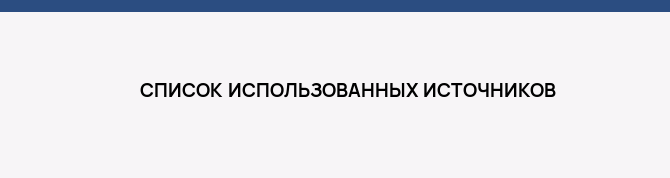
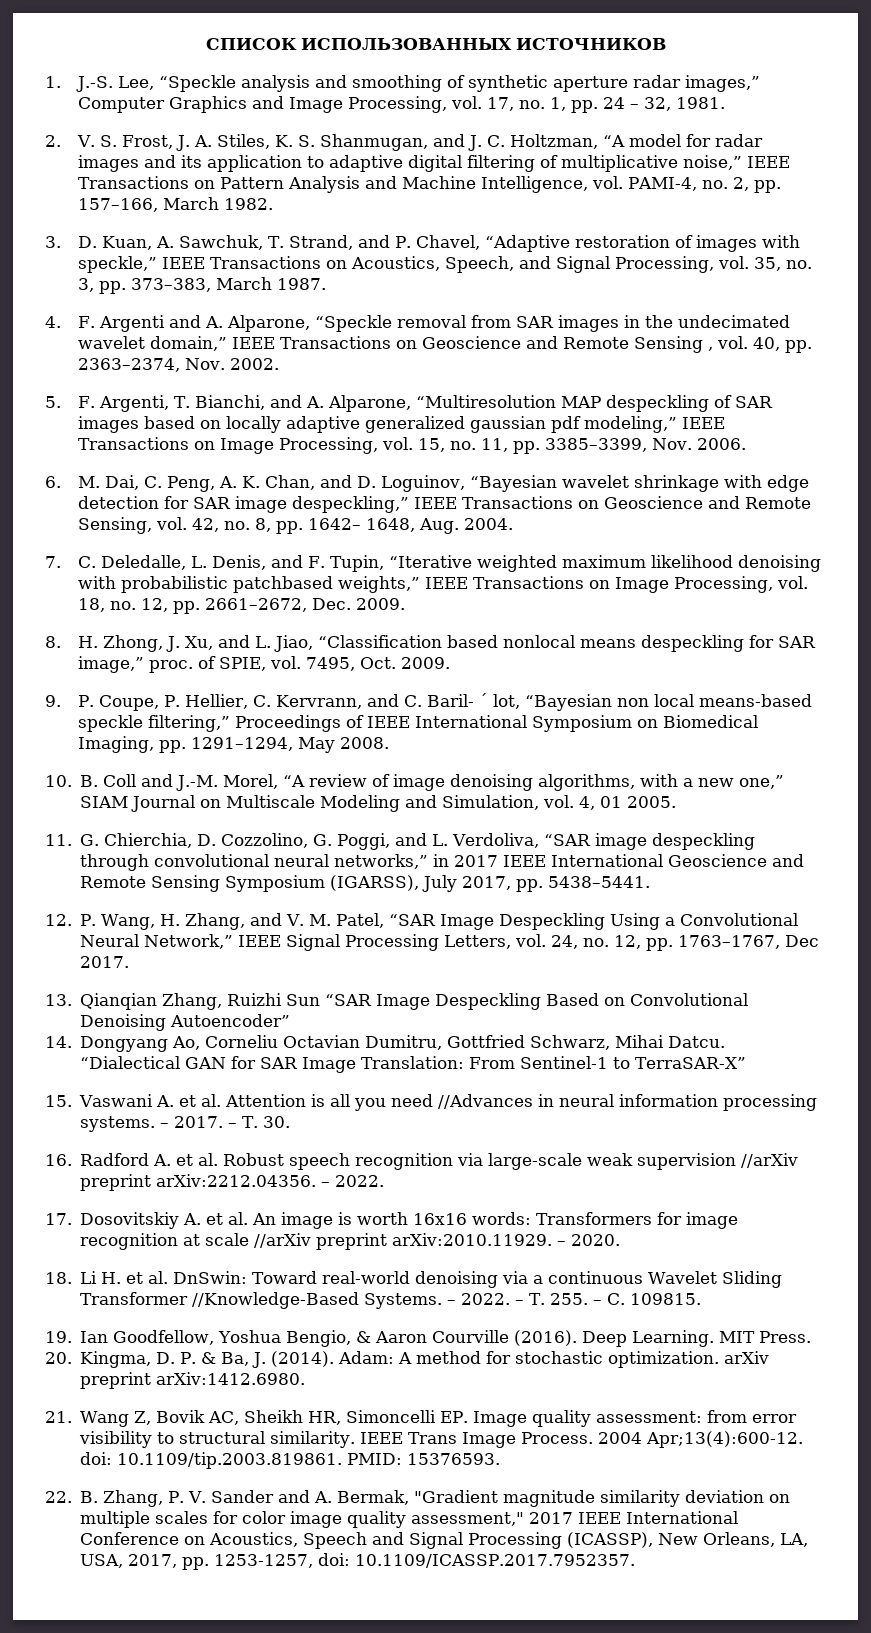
+ 1. J.-S. Lee, “Speckle analysis and smoothing of synthetic aperture radar images,” Computer Graphics and Image Processing, vol. 17, no. 1, pp. 24 – 32, 1981.
+ 2. V. S. Frost, J. A. Stiles, K. S. Shanmugan, and J. C. Holtzman, “A model for radar images and its application to adaptive digital filtering of multiplicative noise,” IEEE Transactions on Pattern Analysis and Machine Intelligence, vol. PAMI-4, no. 2, pp. 157–166, March 1982.
+ 3. D. Kuan, A. Sawchuk, T. Strand, and P. Chavel, “Adaptive restoration of images with speckle,” IEEE Transactions on Acoustics, Speech, and Signal Processing, vol. 35, no. 3, pp. 373–383, March 1987.
+ 4. F. Argenti and A. Alparone, “Speckle removal from SAR images in the undecimated wavelet domain,” IEEE Transactions on Geoscience and Remote Sensing , vol. 40, pp. 2363–2374, Nov. 2002.
+ 5. F. Argenti, T. Bianchi, and A. Alparone, “Multiresolution MAP despeckling of SAR images based on locally adaptive generalized gaussian pdf modeling,” IEEE Transactions on Image Processing, vol. 15, no. 11, pp. 3385–3399, Nov. 2006.
+ 6. M. Dai, C. Peng, A. K. Chan, and D. Loguinov, “Bayesian wavelet shrinkage with edge detection for SAR image despeckling,” IEEE Transactions on Geoscience and Remote Sensing, vol. 42, no. 8, pp. 1642– 1648, Aug. 2004.
+ 7. C. Deledalle, L. Denis, and F. Tupin, “Iterative weighted maximum likelihood denoising with probabilistic patchbased weights,” IEEE Transactions on Image Processing, vol. 18, no. 12, pp. 2661–2672, Dec. 2009.
+ 8. H. Zhong, J. Xu, and L. Jiao, “Classification based nonlocal means despeckling for SAR image,” proc. of SPIE, vol. 7495, Oct. 2009.
+ 9. P. Coupe, P. Hellier, C. Kervrann, and C. Baril- ´ lot, “Bayesian non local means-based speckle filtering,” Proceedings of IEEE International Symposium on Biomedical Imaging, pp. 1291–1294, May 2008.
+ 10. B. Coll and J.-M. Morel, “A review of image denoising algorithms, with a new one,” SIAM Journal on Multiscale Modeling and Simulation, vol. 4, 01 2005.
+ 11. G. Chierchia, D. Cozzolino, G. Poggi, and L. Verdoliva, “SAR image despeckling through convolutional neural networks,” in 2017 IEEE International Geoscience and Remote Sensing Symposium (IGARSS), July 2017, pp. 5438–5441.
+ 12. P. Wang, H. Zhang, and V. M. Patel, “SAR Image Despeckling Using a Convolutional Neural Network,” IEEE Signal Processing Letters, vol. 24, no. 12, pp. 1763–1767, Dec 2017.
+ 13. Qianqian Zhang, Ruizhi Sun “SAR Image Despeckling Based on Convolutional Denoising Autoencoder”
+ 14. Dongyang Ao, Corneliu Octavian Dumitru, Gottfried Schwarz, Mihai Datcu. “Dialectical GAN for SAR Image Translation: From Sentinel-1 to TerraSAR-X”
+ 15. Vaswani A. et al. Attention is all you need //Advances in neural information processing systems. – 2017. – Т. 30.
+ 16. Radford A. et al. Robust speech recognition via large-scale weak supervision //arXiv preprint arXiv:2212.04356. – 2022.
+ 17. Dosovitskiy A. et al. An image is worth 16x16 words: Transformers for image recognition at scale //arXiv preprint arXiv:2010.11929. – 2020.
+ 18. Li H. et al. DnSwin: Toward real-world denoising via a continuous Wavelet Sliding Transformer //Knowledge-Based Systems. – 2022. – Т. 255. – С. 109815.
+ 19. Ian Goodfellow, Yoshua Bengio, & Aaron Courville (2016). Deep Learning. MIT Press.
+ 20. Kingma, D. P. & Ba, J. (2014). Adam: A method for stochastic optimization. arXiv preprint arXiv:1412.6980.
+ 21. Wang Z, Bovik AC, Sheikh HR, Simoncelli EP. Image quality assessment: from error visibility to structural similarity. IEEE Trans Image Process. 2004 Apr;13(4):600-12. doi: 10.1109/tip.2003.819861. PMID: 15376593.
+ 22. B. Zhang, P. V. Sander and A. Bermak, "Gradient magnitude similarity deviation on multiple scales for color image quality assessment," 2017 IEEE International Conference on Acoustics, Speech and Signal Processing (ICASSP), New Orleans, LA, USA, 2017, pp. 1253-1257, doi: 10.1109/ICASSP.2017.7952357.

